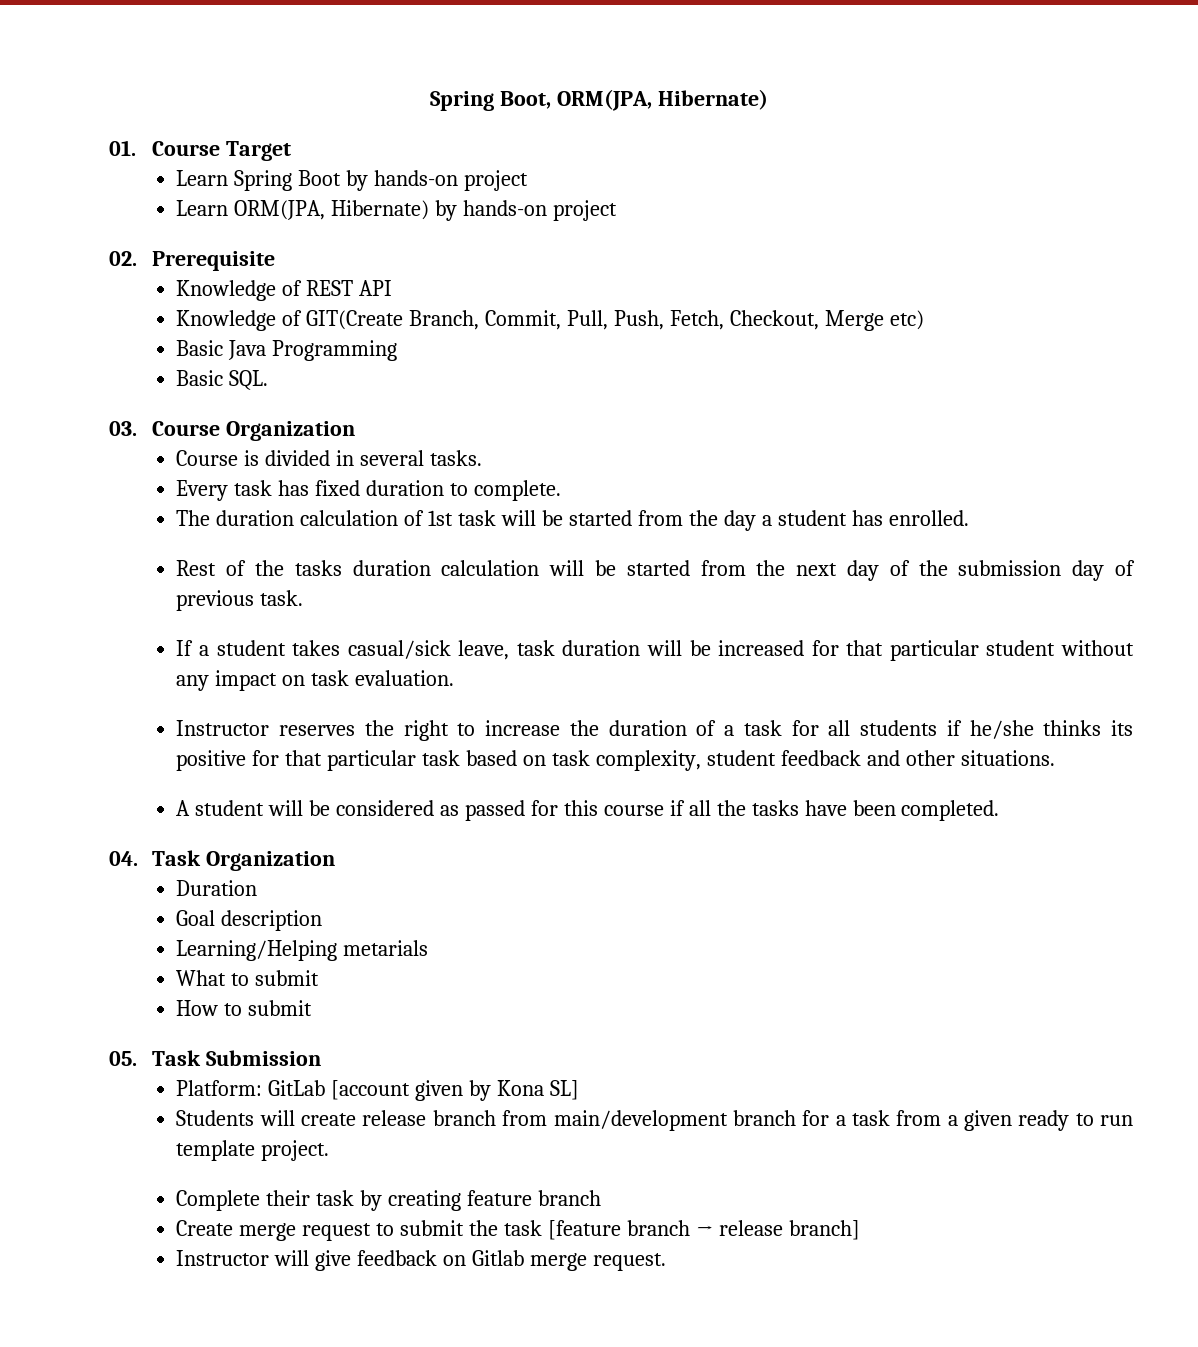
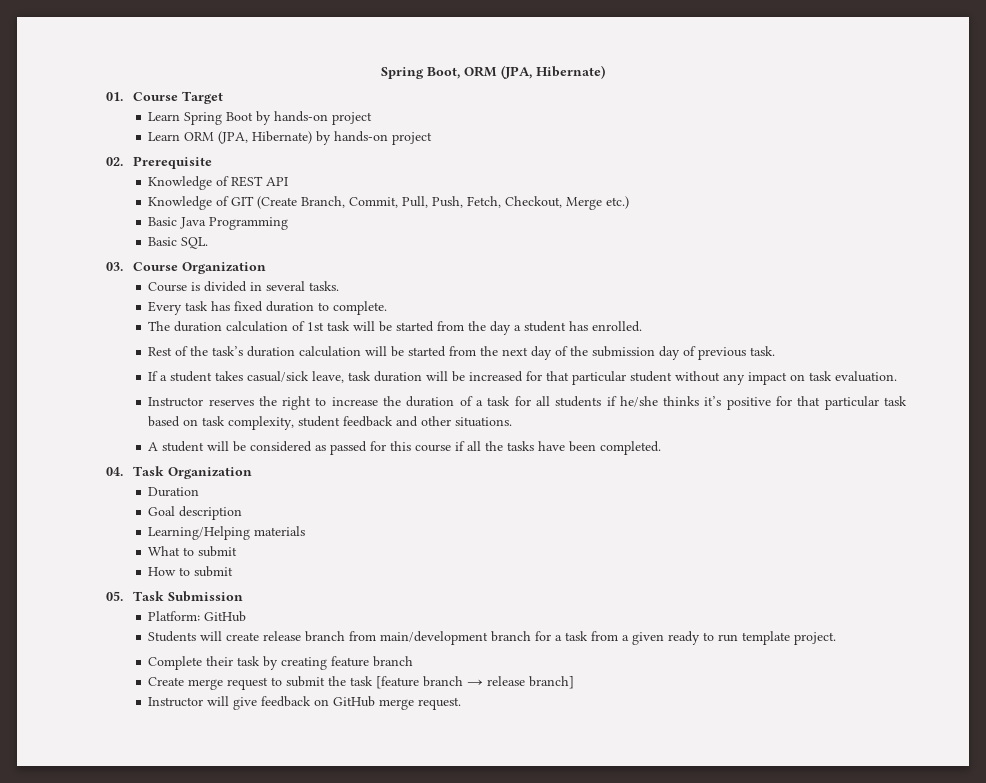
- Spring Boot, ORM(JPA, Hibernate)
+ Spring Boot, ORM (JPA, Hibernate)
- Learn ORM(JPA, Hibernate) by hands-on project
+ Learn ORM (JPA, Hibernate) by hands-on project
- Knowledge of GIT(Create Branch, Commit, Pull, Push, Fetch, Checkout, Merge etc)
+ Knowledge of GIT (Create Branch, Commit, Pull, Push, Fetch, Checkout, Merge etc.)
- Rest of the tasks duration calculation will be started from the next day of the submission day of previous task.
+ Rest of the task’s duration calculation will be started from the next day of the submission day of previous task.
- Instructor reserves the right to increase the duration of a task for all students if he/she thinks its positive for that particular task based on task complexity, student feedback and other situations.
+ Instructor reserves the right to increase the duration of a task for all students if he/she thinks it’s positive for that particular task based on task complexity, student feedback and other situations.
- Learning/Helping metarials
+ Learning/Helping materials
- Platform: GitLab [account given by Kona SL]
+ Platform: GitHub
- Instructor will give feedback on Gitlab merge request.
+ Instructor will give feedback on GitHub merge request.

